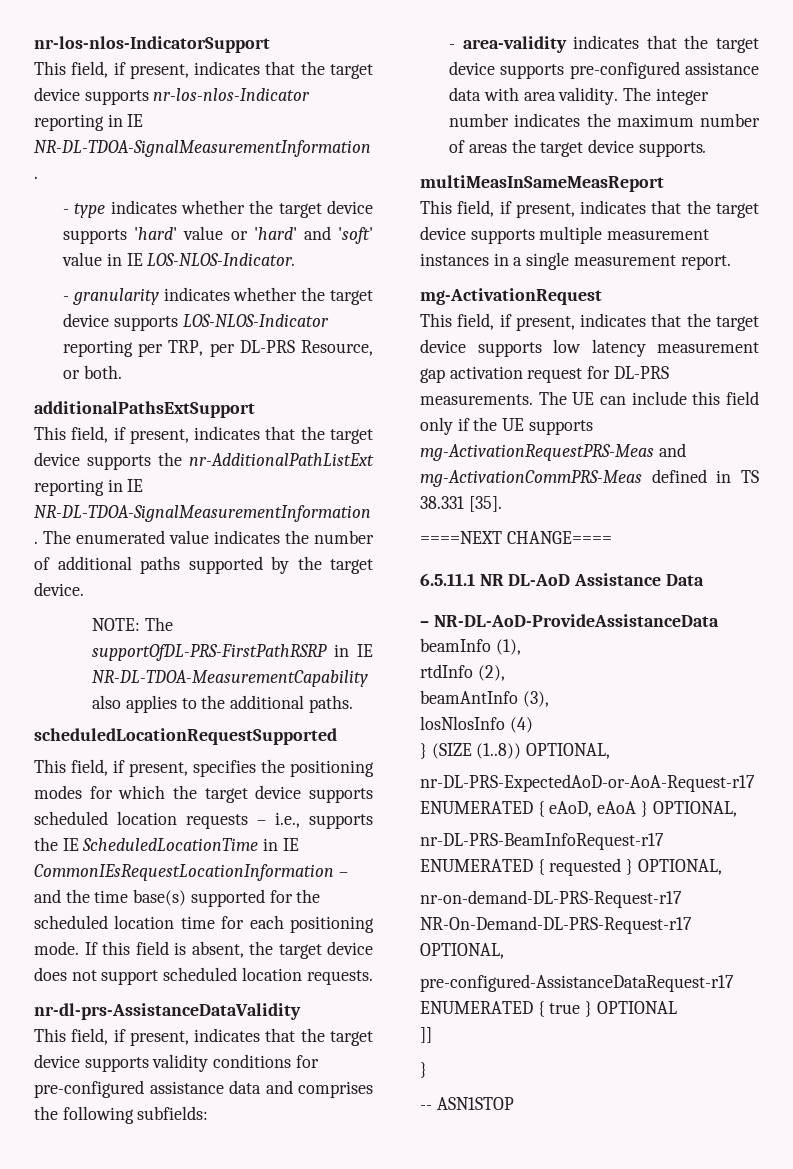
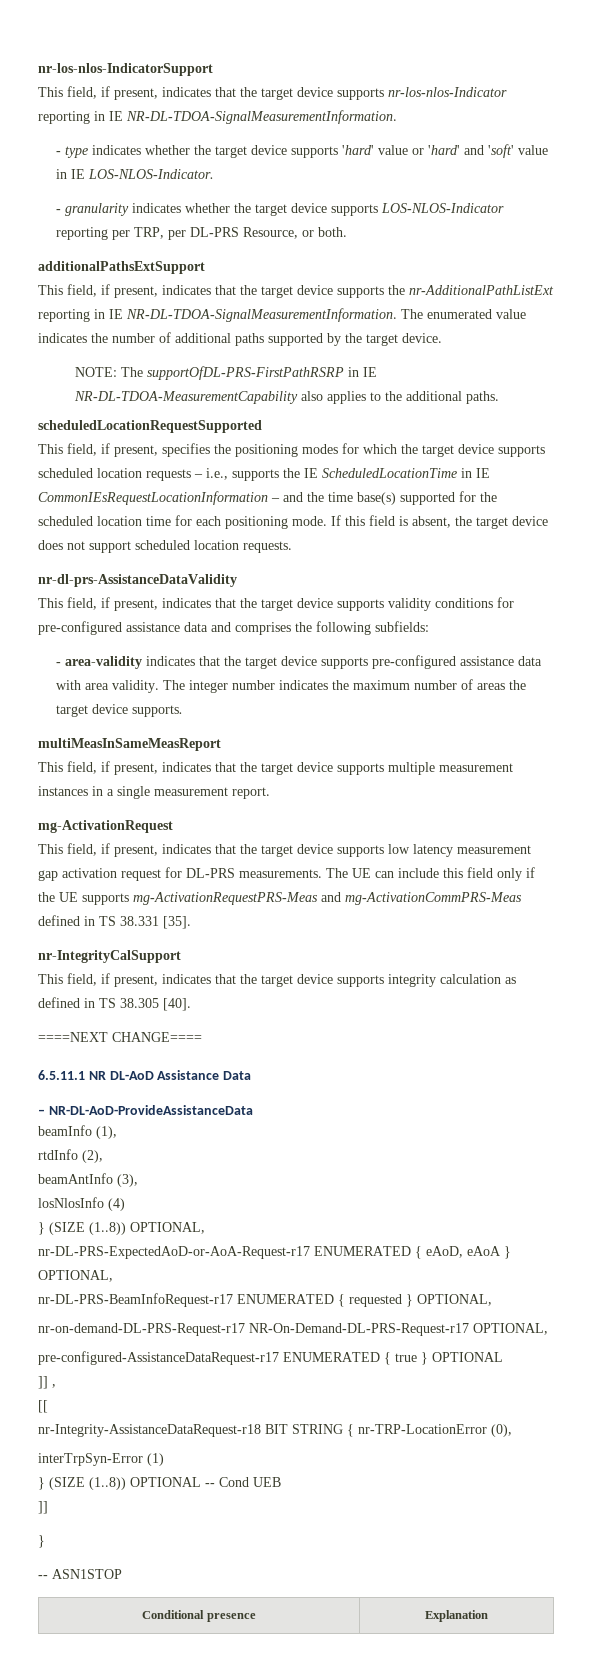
+ nr-IntegrityCalSupport
+ This field, if present, indicates that the target device supports integrity calculation as defined in TS 38.305 [40].
+ ]] ,
+ [[
+ nr-Integrity-AssistanceDataRequest-r18 BIT STRING { nr-TRP-LocationError (0),
+ interTrpSyn-Error (1)
+ } (SIZE (1..8)) OPTIONAL -- Cond UEB
+ Conditional presence | Explanation

